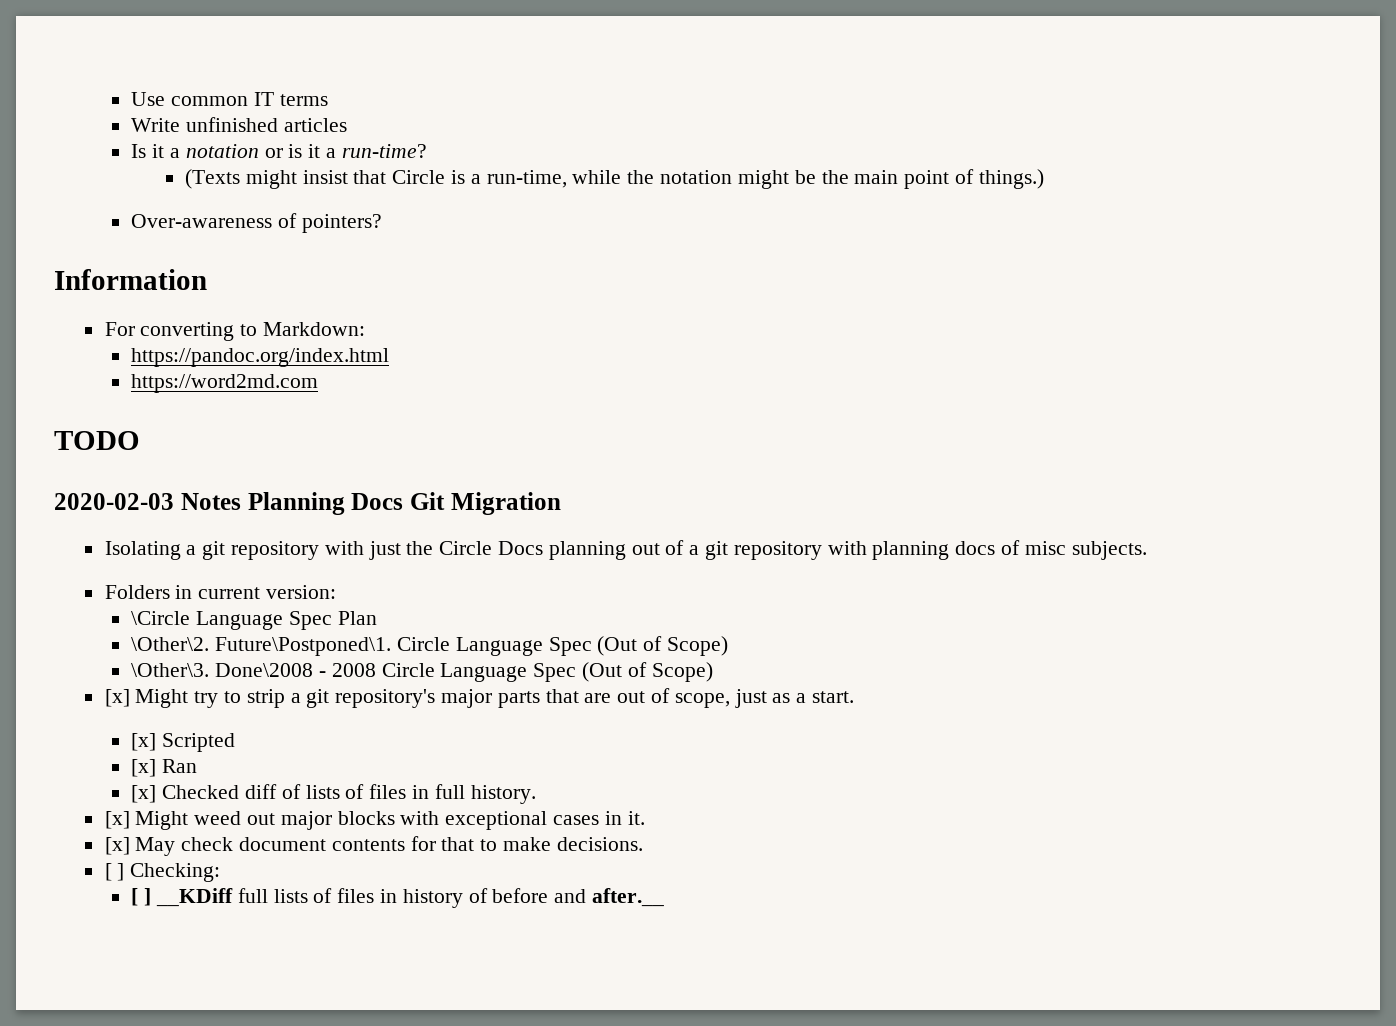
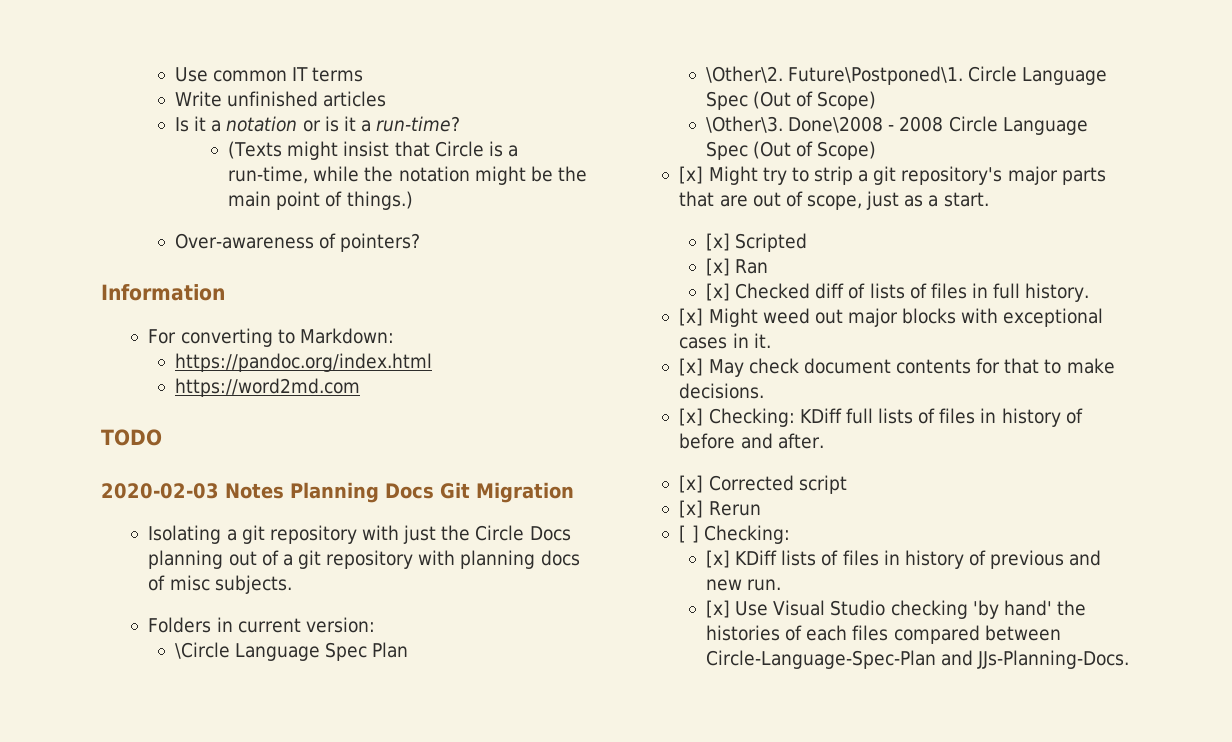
+ [x] Checking: KDiff full lists of files in history of before and after.
+ [x] Corrected script
+ [x] Rerun
  [ ] Checking:
- [ ] __KDiff full lists of files in history of before and after.__
+ [x] KDiff lists of files in history of previous and new run.
+ [x] Use Visual Studio checking 'by hand' the histories of each files compared between Circle-Language-Spec-Plan and JJs-Planning-Docs.

